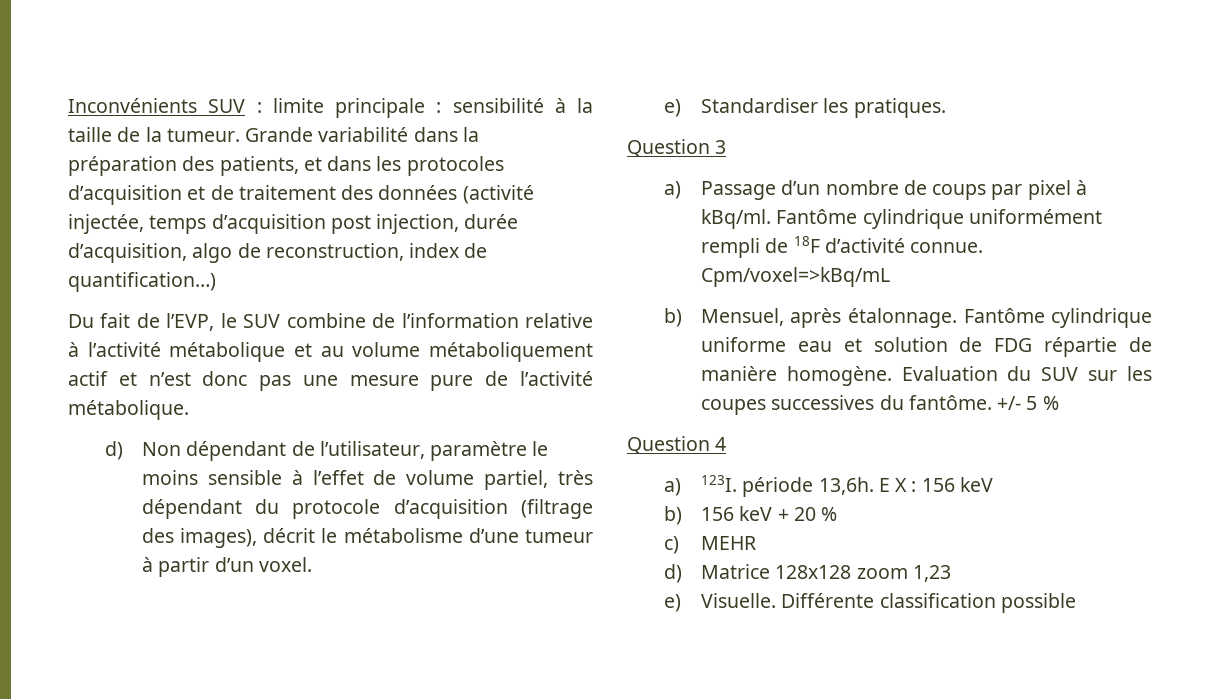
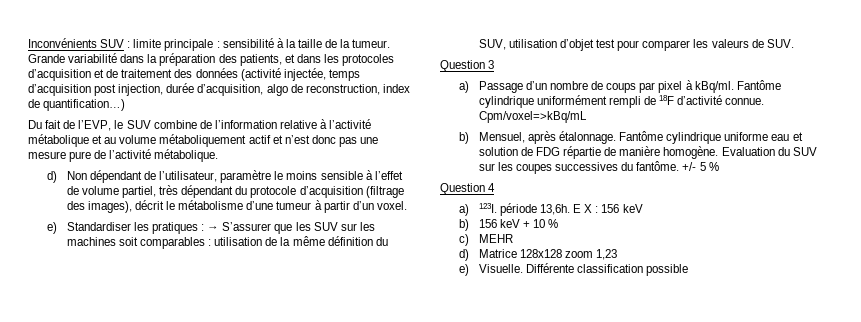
- e) Standardiser les pratiques.
+ e) Standardiser les pratiques : → S’assurer que les SUV sur les machines soit comparables : utilisation de la même définition du SUV, utilisation d’objet test pour comparer les valeurs de SUV.
- b) 156 keV + 20 %
+ b) 156 keV + 10 %

